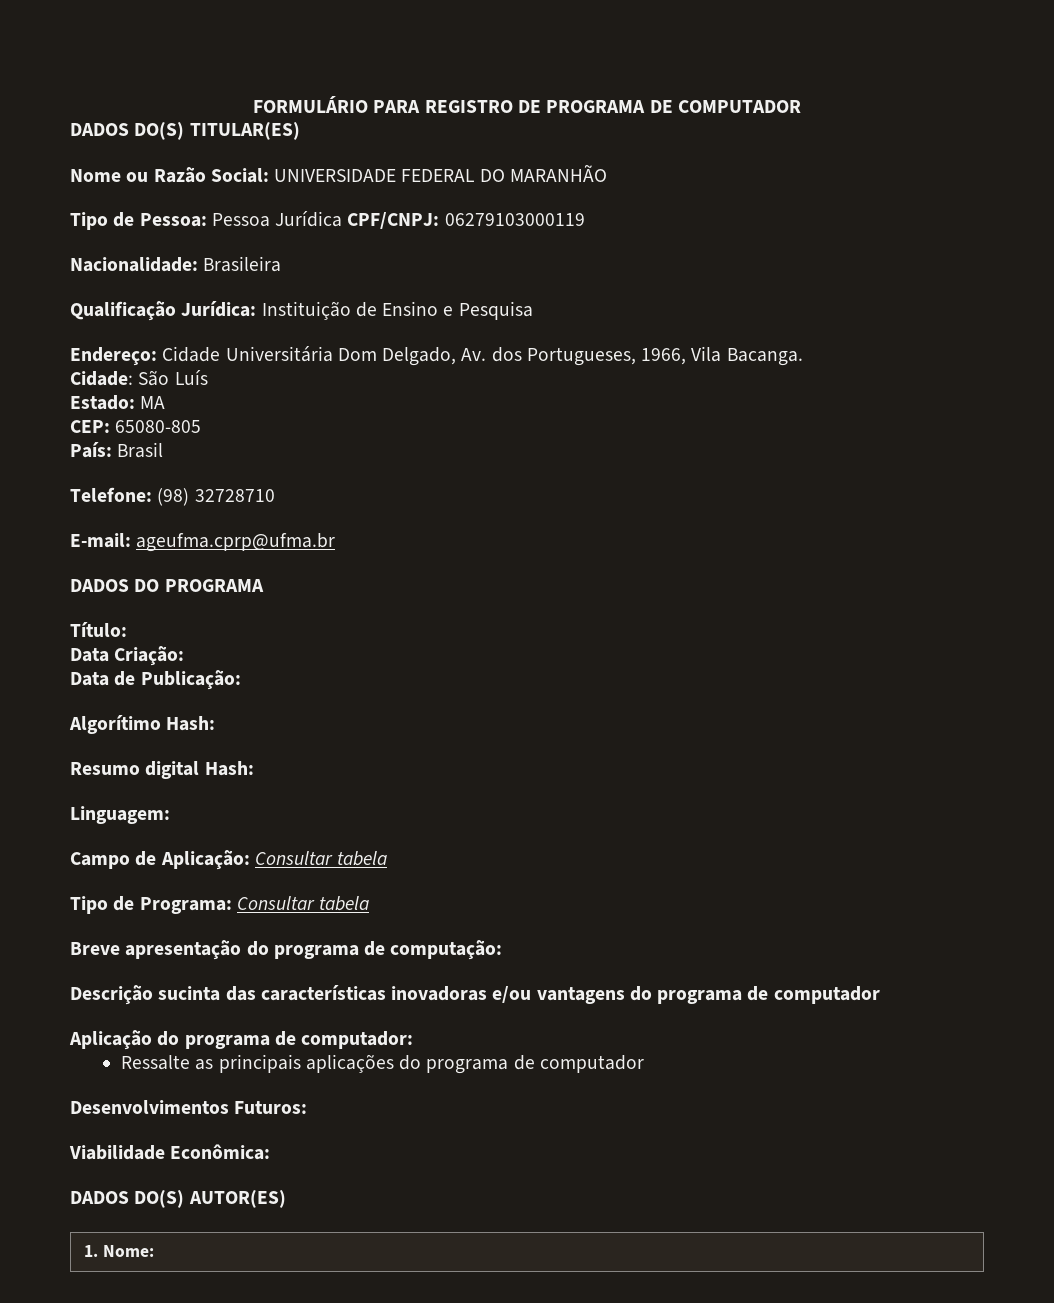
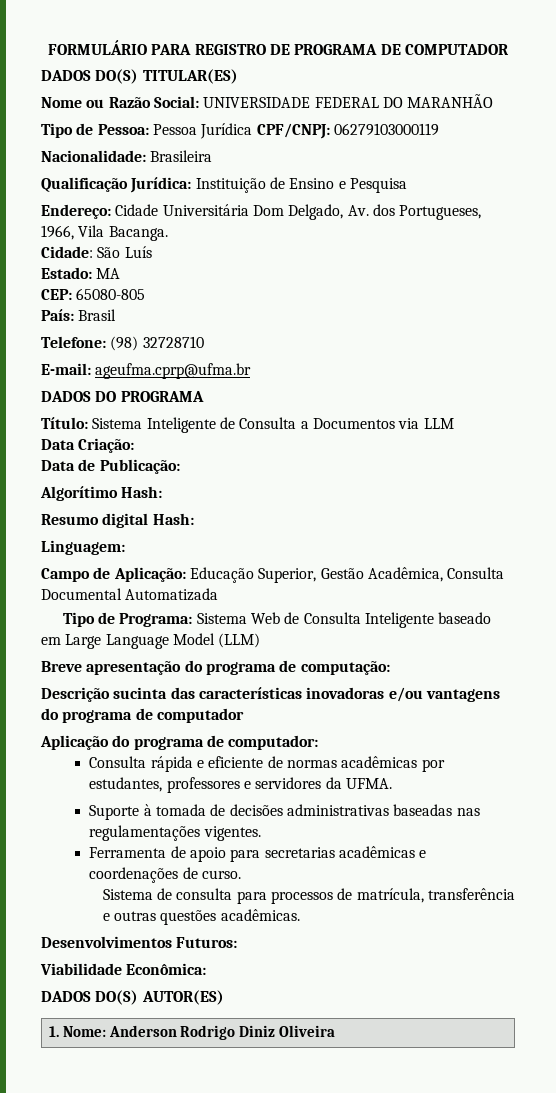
- Título:
+ Título: Sistema Inteligente de Consulta a Documentos via LLM
- Campo de Aplicação: Consultar tabela
- Tipo de Programa: Consultar tabela
+ Campo de Aplicação: Educação Superior, Gestão Acadêmica, Consulta Documental Automatizada
+ Tipo de Programa: Sistema Web de Consulta Inteligente baseado em Large Language Model (LLM)
- Ressalte as principais aplicações do programa de computador
+ Consulta rápida e eficiente de normas acadêmicas por estudantes, professores e servidores da UFMA.
+ Suporte à tomada de decisões administrativas baseadas nas regulamentações vigentes.
+ Ferramenta de apoio para secretarias acadêmicas e coordenações de curso.
+ Sistema de consulta para processos de matrícula, transferência e outras questões acadêmicas.
- 1. Nome:
+ 1. Nome: Anderson Rodrigo Diniz Oliveira

